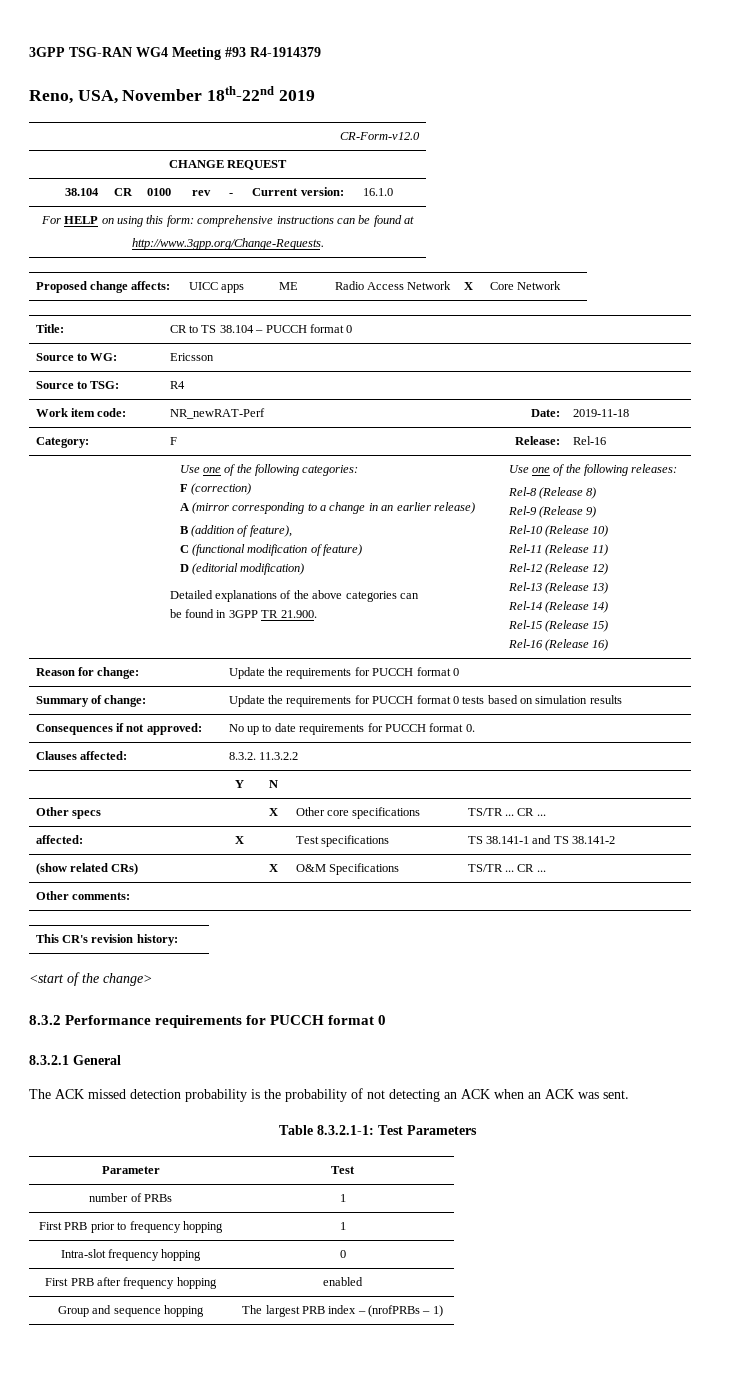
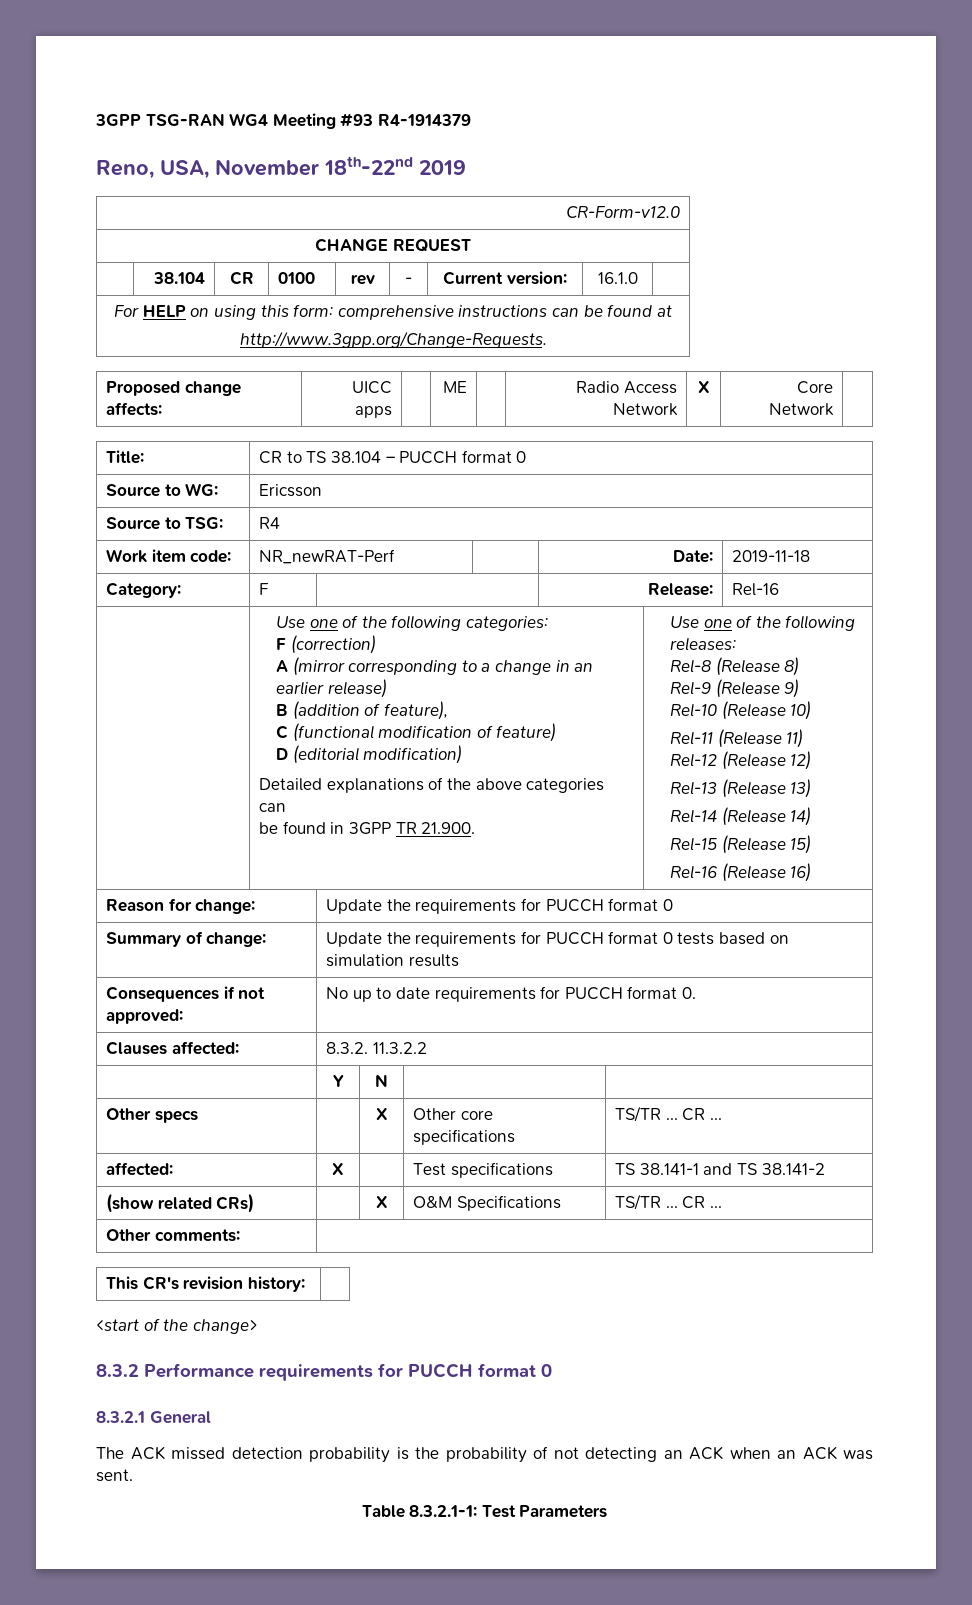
- Parameter | Test
- number of PRBs | 1
- First PRB prior to frequency hopping | 1
- Intra-slot frequency hopping | 0
- First PRB after frequency hopping | enabled
- Group and sequence hopping | The largest PRB index – (nrofPRBs – 1)

